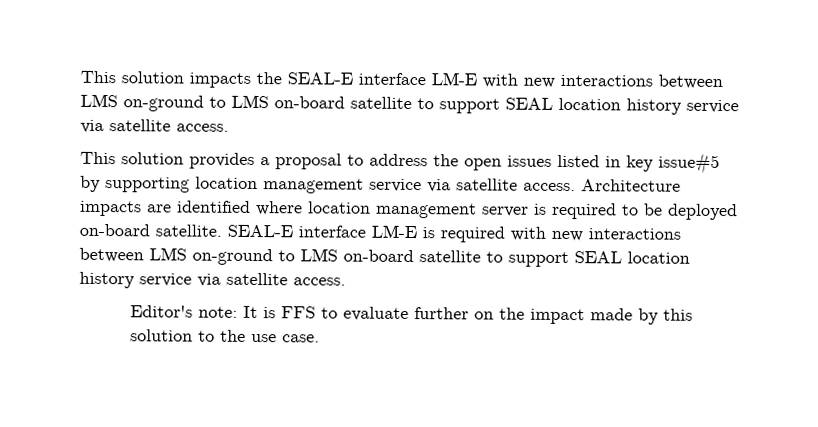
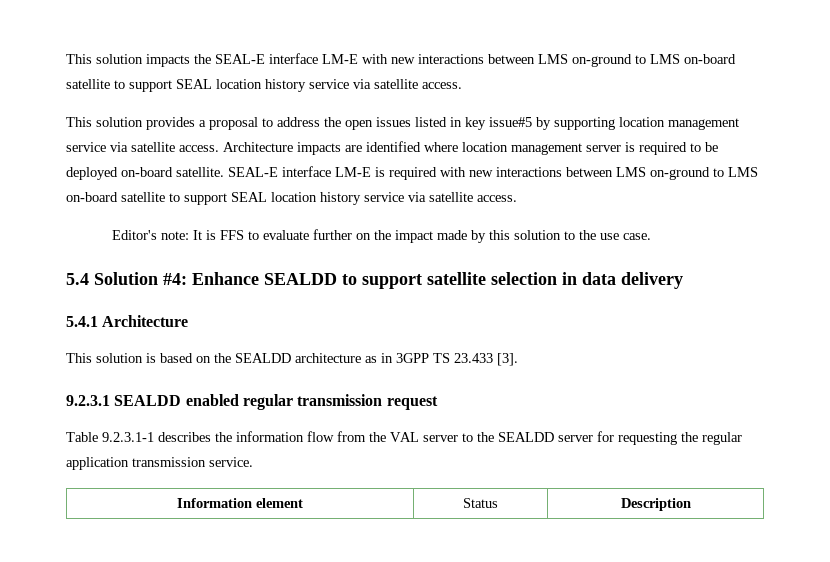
+ 5.4 Solution #4: Enhance SEALDD to support satellite selection in data delivery
+ 5.4.1 Architecture
+ This solution is based on the SEALDD architecture as in 3GPP TS 23.433 [3].
+ 9.2.3.1 SEALDD enabled regular transmission request
+ Table 9.2.3.1-1 describes the information flow from the VAL server to the SEALDD server for requesting the regular application transmission service.
+ Information element | Status | Description

